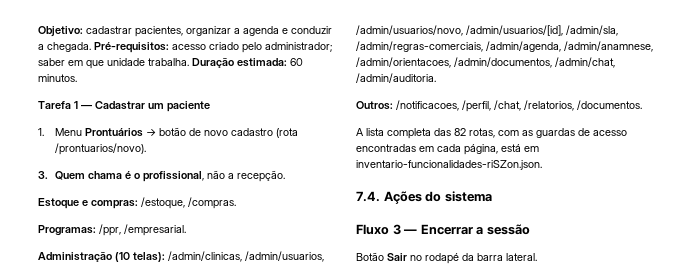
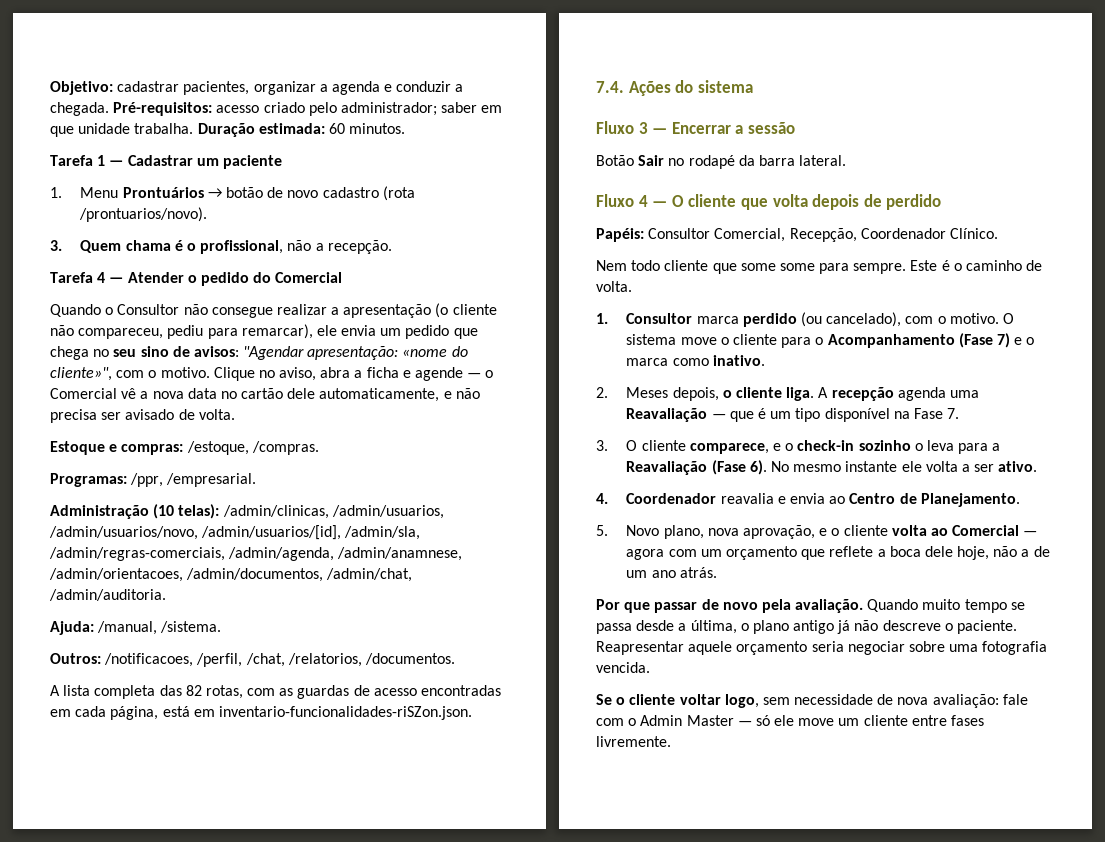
+ Tarefa 4 — Atender o pedido do Comercial
+ Quando o Consultor não consegue realizar a apresentação (o cliente não compareceu, pediu para remarcar), ele envia um pedido que chega no seu sino de avisos: "Agendar apresentação: «nome do cliente»", com o motivo. Clique no aviso, abra a ficha e agende — o Comercial vê a nova data no cartão dele automaticamente, e não precisa ser avisado de volta.
+ Ajuda: /manual, /sistema.
+ Fluxo 4 — O cliente que volta depois de perdido
+ Papéis: Consultor Comercial, Recepção, Coordenador Clínico.
+ Nem todo cliente que some some para sempre. Este é o caminho de volta.
+ 1. Consultor marca perdido (ou cancelado), com o motivo. O sistema move o cliente para o Acompanhamento (Fase 7) e o marca como inativo.
+ 2. Meses depois, o cliente liga. A recepção agenda uma Reavaliação — que é um tipo disponível na Fase 7.
+ 3. O cliente comparece, e o check-in sozinho o leva para a Reavaliação (Fase 6). No mesmo instante ele volta a ser ativo.
+ 4. Coordenador reavalia e envia ao Centro de Planejamento.
+ 5. Novo plano, nova aprovação, e o cliente volta ao Comercial — agora com um orçamento que reflete a boca dele hoje, não a de um ano atrás.
+ Por que passar de novo pela avaliação. Quando muito tempo se passa desde a última, o plano antigo já não descreve o paciente. Reapresentar aquele orçamento seria negociar sobre uma fotografia vencida.
+ Se o cliente voltar logo, sem necessidade de nova avaliação: fale com o Admin Master — só ele move um cliente entre fases livremente.

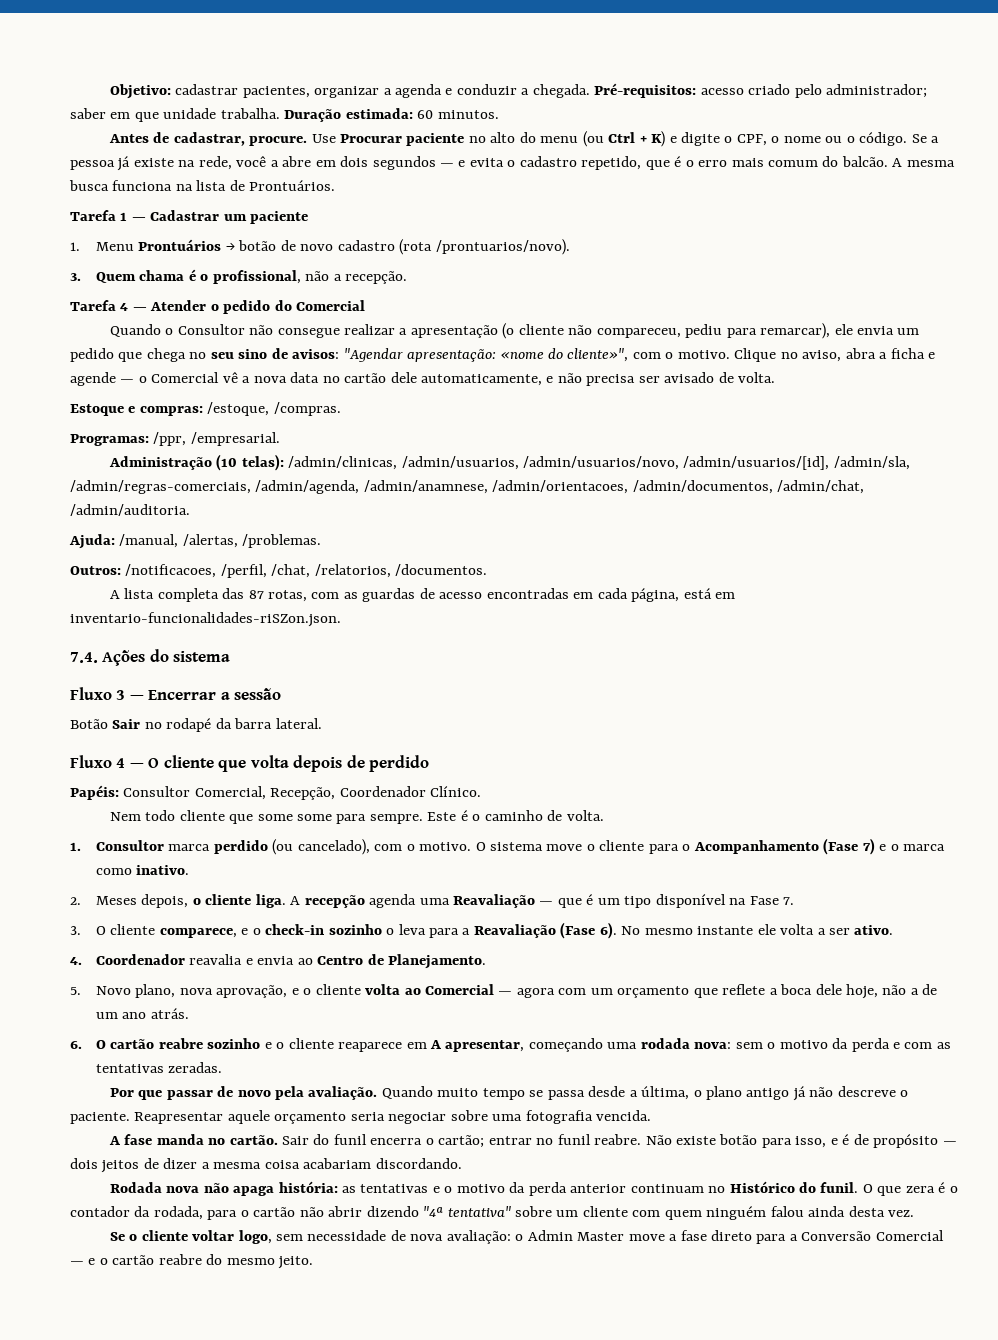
+ Antes de cadastrar, procure. Use Procurar paciente no alto do menu (ou Ctrl + K) e digite o CPF, o nome ou o código. Se a pessoa já existe na rede, você a abre em dois segundos — e evita o cadastro repetido, que é o erro mais comum do balcão. A mesma busca funciona na lista de Prontuários.
- Ajuda: /manual, /sistema.
+ Ajuda: /manual, /alertas, /problemas.
- A lista completa das 82 rotas, com as guardas de acesso encontradas em cada página, está em inventario-funcionalidades-riSZon.json.
+ A lista completa das 87 rotas, com as guardas de acesso encontradas em cada página, está em inventario-funcionalidades-riSZon.json.
+ 6. O cartão reabre sozinho e o cliente reaparece em A apresentar, começando uma rodada nova: sem o motivo da perda e com as tentativas zeradas.
+ A fase manda no cartão. Sair do funil encerra o cartão; entrar no funil reabre. Não existe botão para isso, e é de propósito — dois jeitos de dizer a mesma coisa acabariam discordando.
+ Rodada nova não apaga história: as tentativas e o motivo da perda anterior continuam no Histórico do funil. O que zera é o contador da rodada, para o cartão não abrir dizendo "4ª tentativa" sobre um cliente com quem ninguém falou ainda desta vez.
- Se o cliente voltar logo, sem necessidade de nova avaliação: fale com o Admin Master — só ele move um cliente entre fases livremente.
+ Se o cliente voltar logo, sem necessidade de nova avaliação: o Admin Master move a fase direto para a Conversão Comercial — e o cartão reabre do mesmo jeito.

